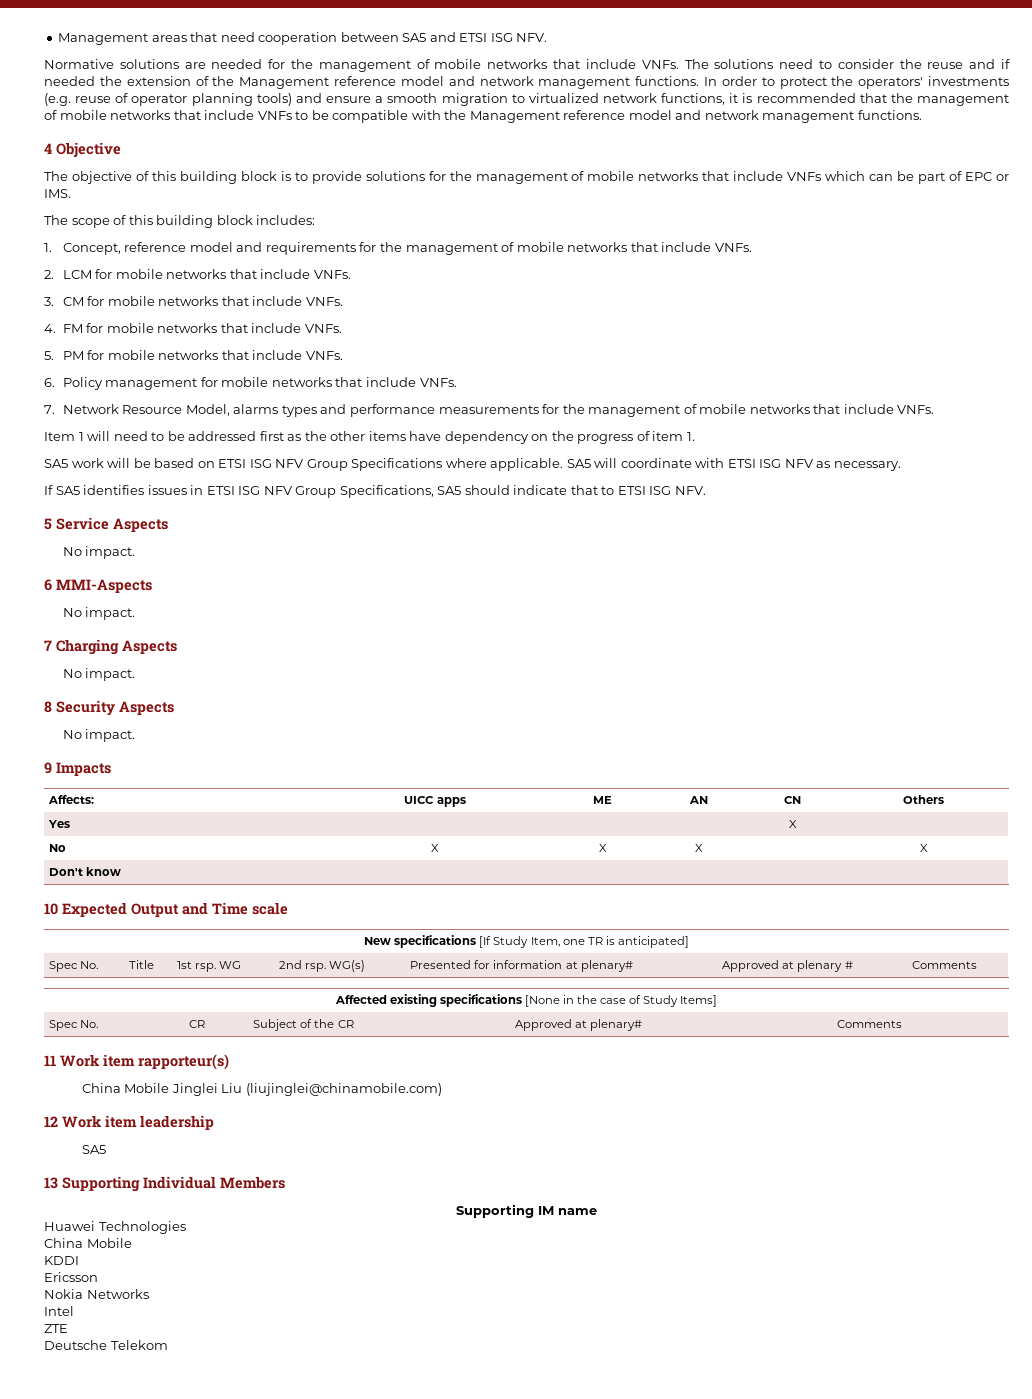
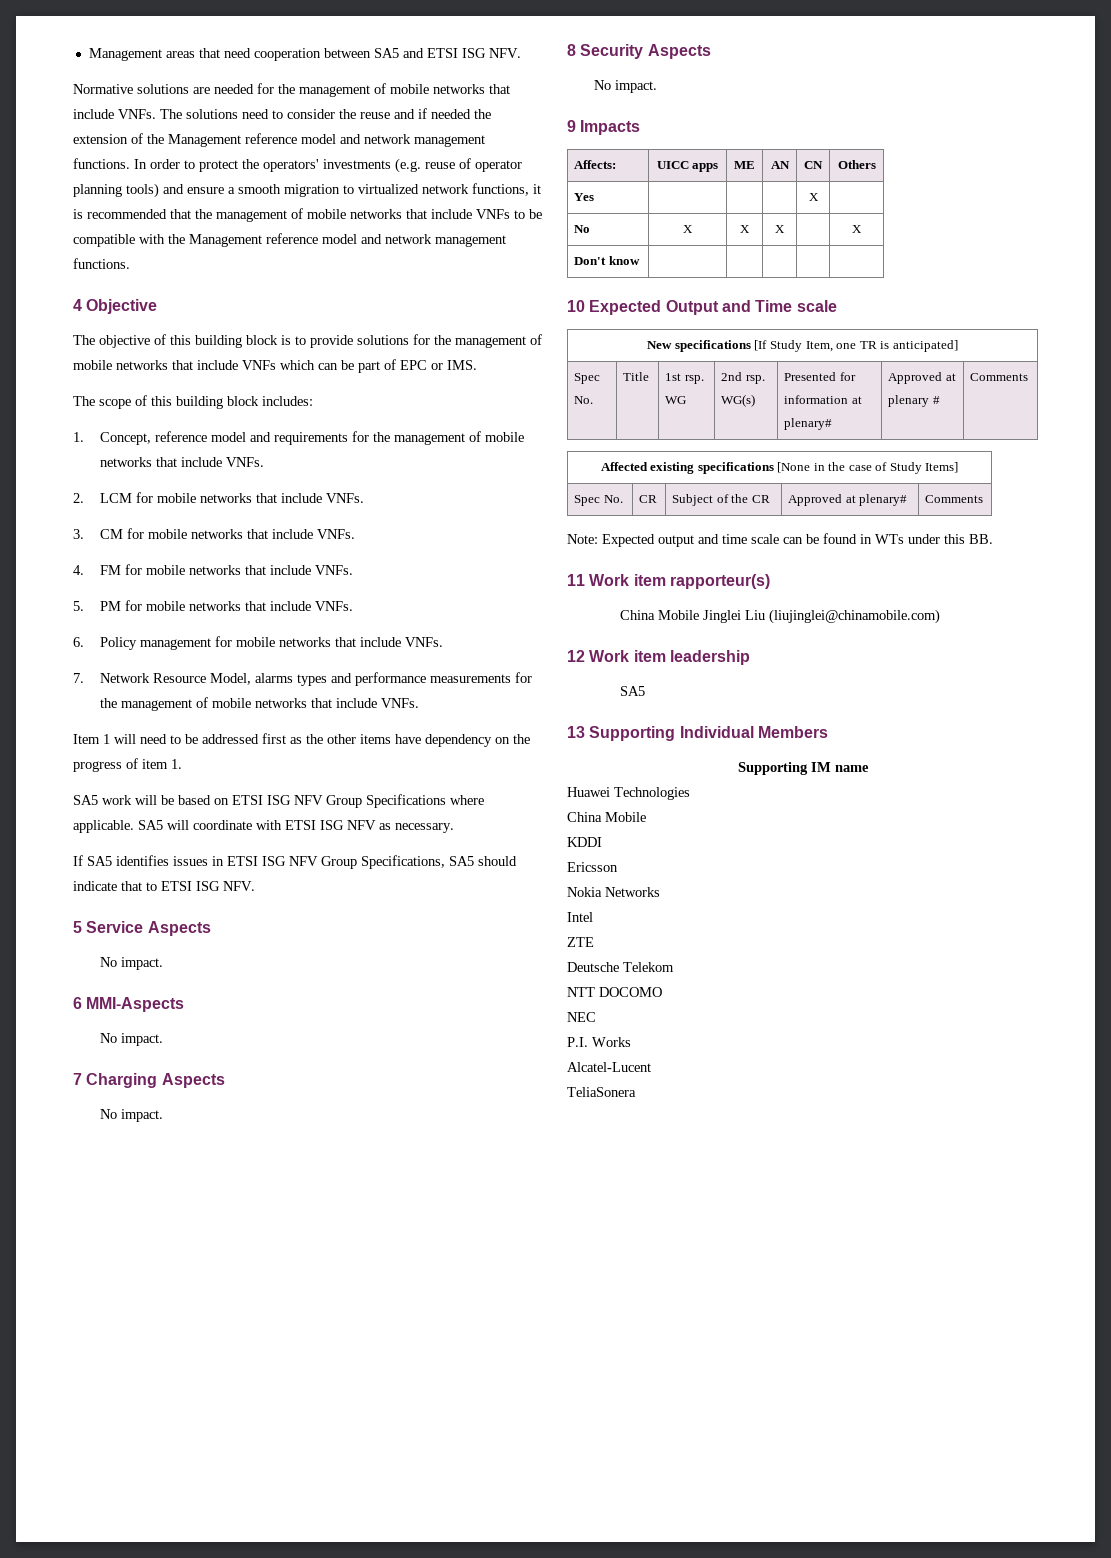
+ Note: Expected output and time scale can be found in WTs under this BB.
+ NTT DOCOMO
+ NEC
+ P.I. Works
+ Alcatel-Lucent
+ TeliaSonera

